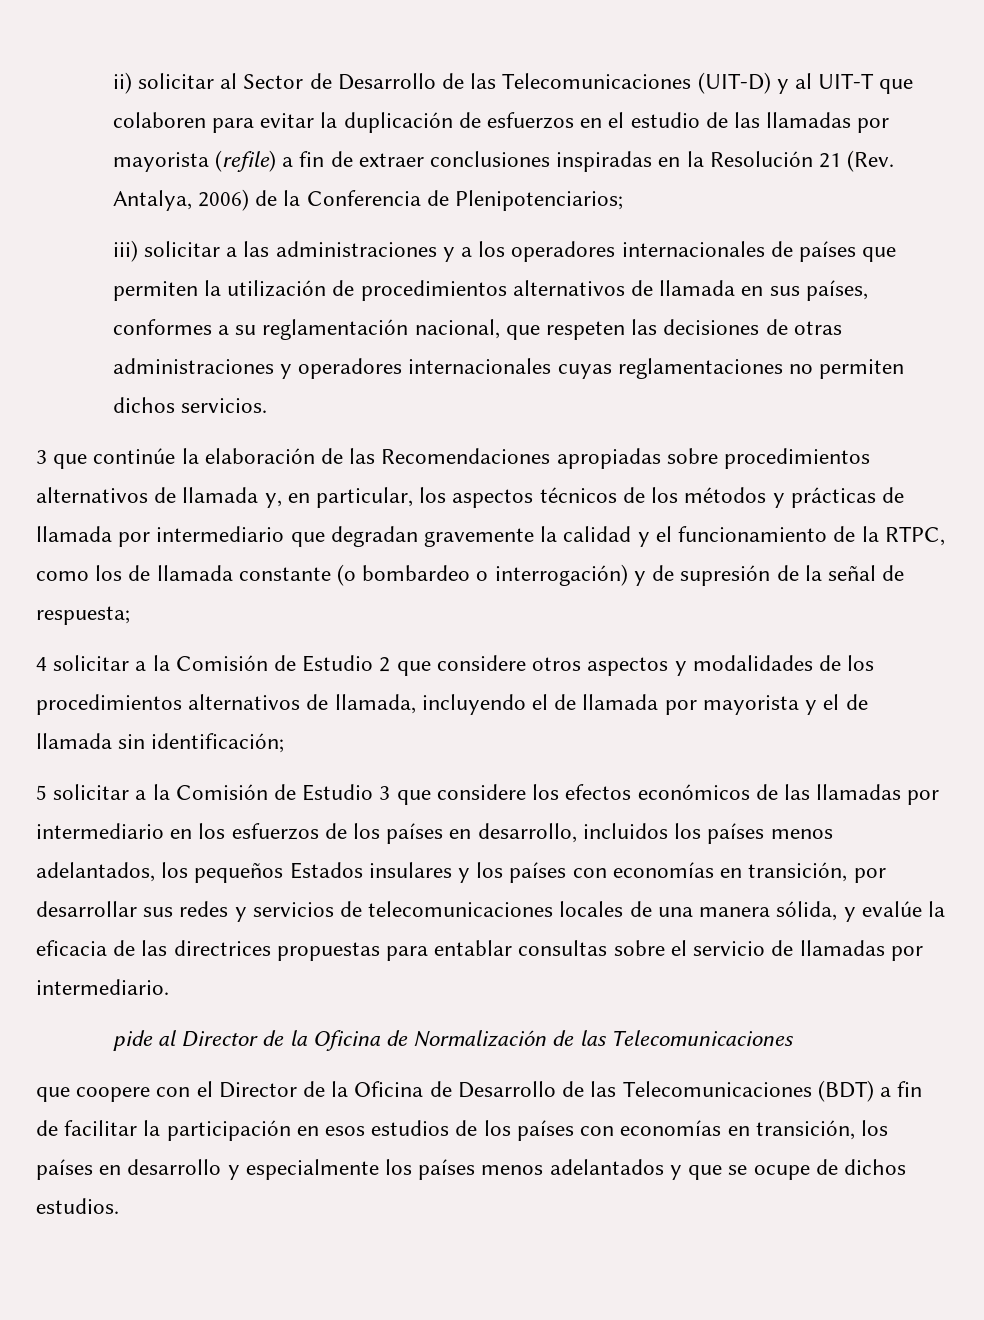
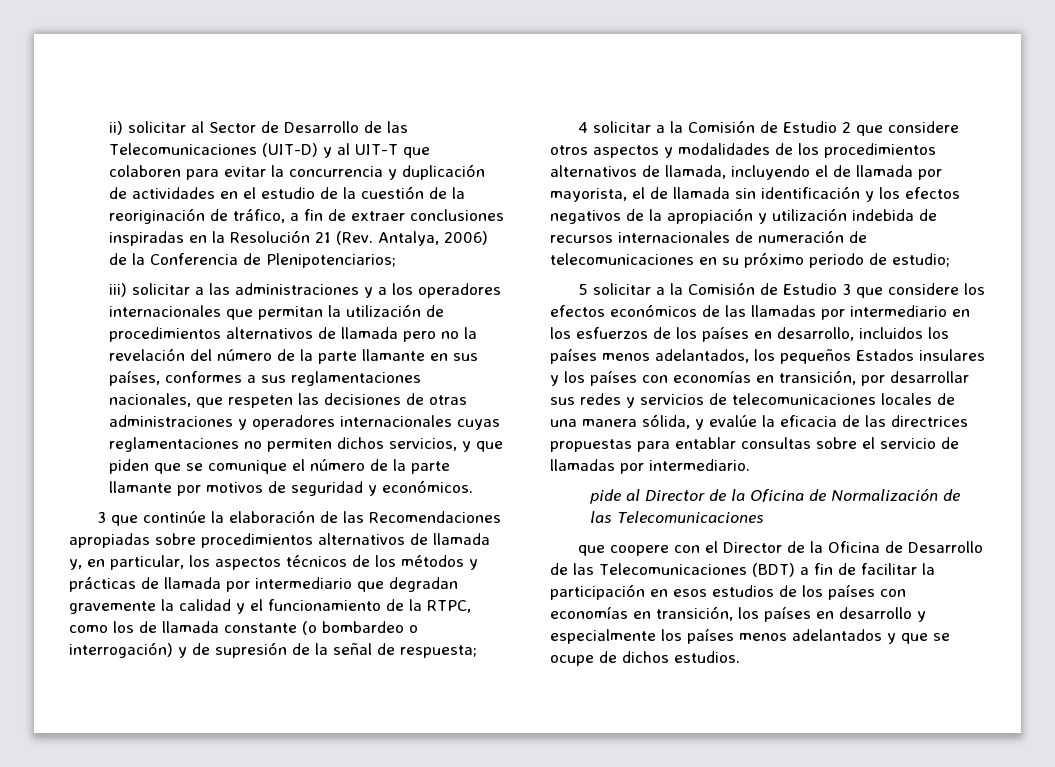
- ii) solicitar al Sector de Desarrollo de las Telecomunicaciones (UIT-D) y al UIT-T que colaboren para evitar la duplicación de esfuerzos en el estudio de las llamadas por mayorista (refile) a fin de extraer conclusiones inspiradas en la Resolución 21 (Rev. Antalya, 2006) de la Conferencia de Plenipotenciarios;
+ ii) solicitar al Sector de Desarrollo de las Telecomunicaciones (UIT-D) y al UIT-T que colaboren para evitar la concurrencia y duplicación de actividades en el estudio de la cuestión de la reoriginación de tráfico, a fin de extraer conclusiones inspiradas en la Resolución 21 (Rev. Antalya, 2006) de la Conferencia de Plenipotenciarios;
- iii) solicitar a las administraciones y a los operadores internacionales de países que permiten la utilización de procedimientos alternativos de llamada en sus países, conformes a su reglamentación nacional, que respeten las decisiones de otras administraciones y operadores internacionales cuyas reglamentaciones no permiten dichos servicios.
+ iii) solicitar a las administraciones y a los operadores internacionales que permitan la utilización de procedimientos alternativos de llamada pero no la revelación del número de la parte llamante en sus países, conformes a sus reglamentaciones nacionales, que respeten las decisiones de otras administraciones y operadores internacionales cuyas reglamentaciones no permiten dichos servicios, y que piden que se comunique el número de la parte llamante por motivos de seguridad y económicos.
- 4 solicitar a la Comisión de Estudio 2 que considere otros aspectos y modalidades de los procedimientos alternativos de llamada, incluyendo el de llamada por mayorista y el de llamada sin identificación;
+ 4 solicitar a la Comisión de Estudio 2 que considere otros aspectos y modalidades de los procedimientos alternativos de llamada, incluyendo el de llamada por mayorista, el de llamada sin identificación y los efectos negativos de la apropiación y utilización indebida de recursos internacionales de numeración de telecomunicaciones en su próximo periodo de estudio;

